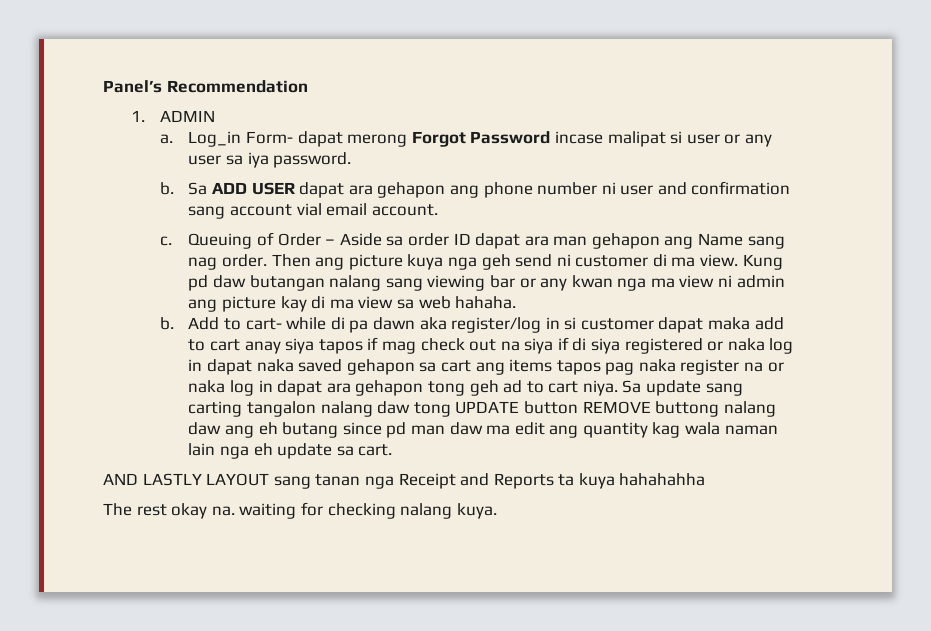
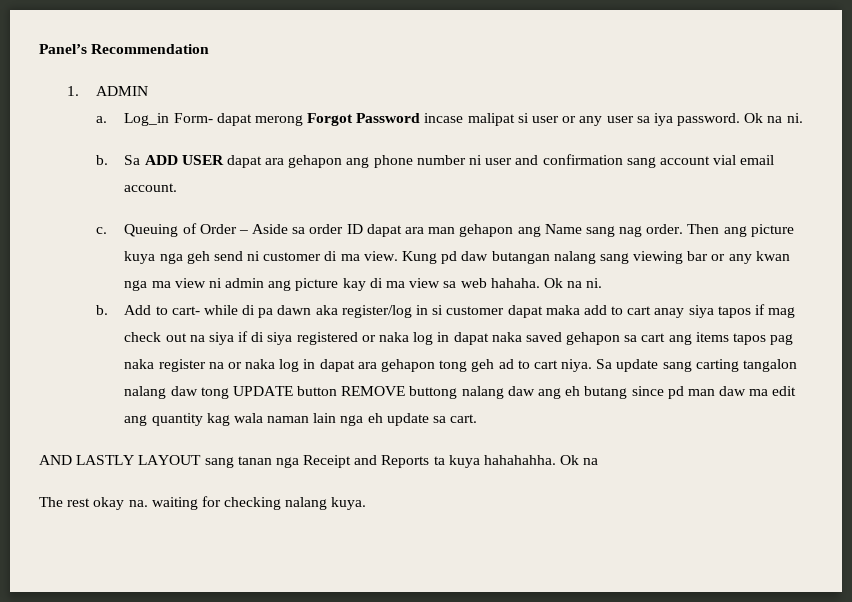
- Log_in Form- dapat merong Forgot Password incase malipat si user or any user sa iya password.
+ Log_in Form- dapat merong Forgot Password incase malipat si user or any user sa iya password. Ok na ni.
- Kung pd daw butangan nalang sang viewing bar or any kwan nga ma view ni admin ang picture kay di ma view sa web hahaha.
+ Kung pd daw butangan nalang sang viewing bar or any kwan nga ma view ni admin ang picture kay di ma view sa web hahaha. Ok na ni.
- AND LASTLY LAYOUT sang tanan nga Receipt and Reports ta kuya hahahahha
+ AND LASTLY LAYOUT sang tanan nga Receipt and Reports ta kuya hahahahha. Ok na

